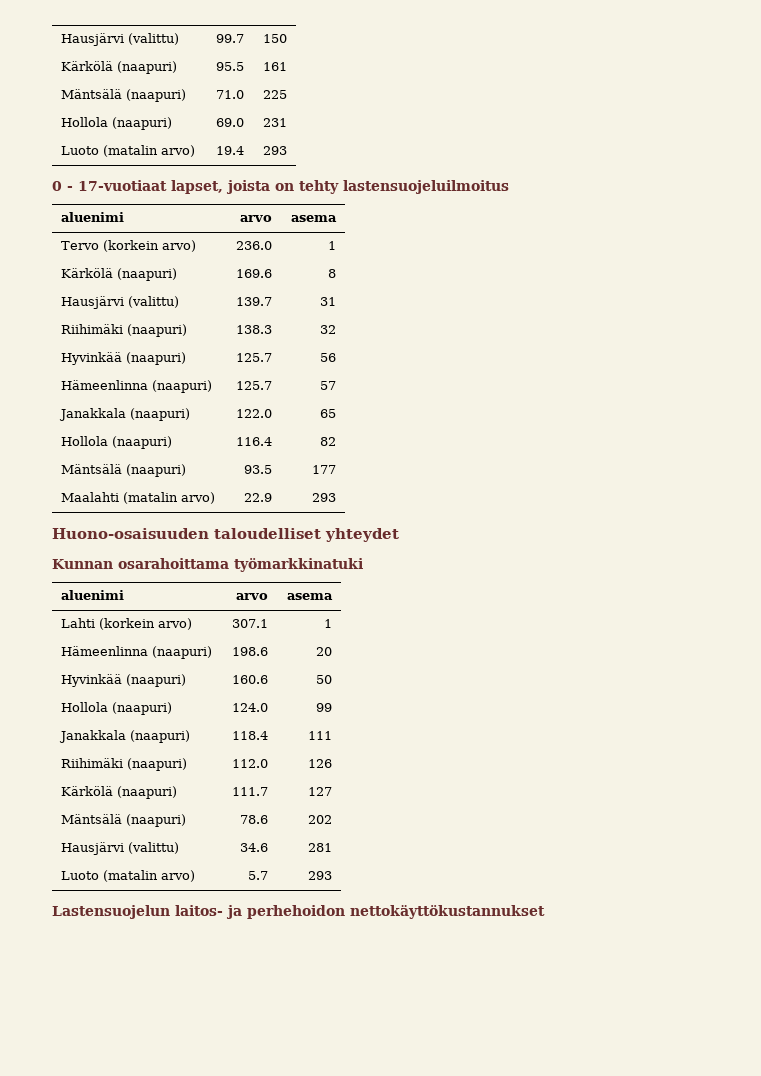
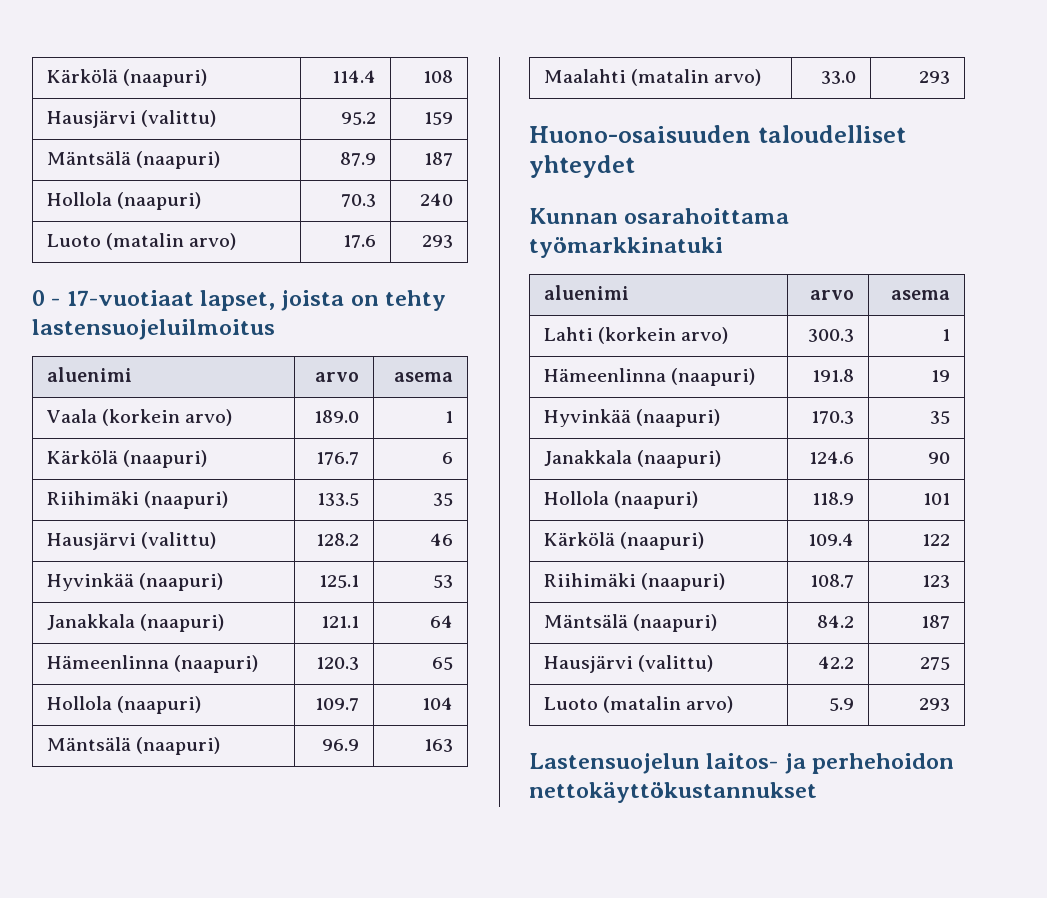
- Hausjärvi (valittu) | 99.7 | 150
- Kärkölä (naapuri) | 95.5 | 161
- Mäntsälä (naapuri) | 71.0 | 225
- Hollola (naapuri) | 69.0 | 231
- Luoto (matalin arvo) | 19.4 | 293
+ Kärkölä (naapuri) | 114.4 | 108
+ Hausjärvi (valittu) | 95.2 | 159
+ Mäntsälä (naapuri) | 87.9 | 187
+ Hollola (naapuri) | 70.3 | 240
+ Luoto (matalin arvo) | 17.6 | 293
- Tervo (korkein arvo) | 236.0 | 1
+ Vaala (korkein arvo) | 189.0 | 1
- Kärkölä (naapuri) | 169.6 | 8
- Hausjärvi (valittu) | 139.7 | 31
- Riihimäki (naapuri) | 138.3 | 32
- Hyvinkää (naapuri) | 125.7 | 56
- Hämeenlinna (naapuri) | 125.7 | 57
- Janakkala (naapuri) | 122.0 | 65
+ Kärkölä (naapuri) | 176.7 | 6
+ Riihimäki (naapuri) | 133.5 | 35
+ Hausjärvi (valittu) | 128.2 | 46
+ Hyvinkää (naapuri) | 125.1 | 53
+ Janakkala (naapuri) | 121.1 | 64
+ Hämeenlinna (naapuri) | 120.3 | 65
- Hollola (naapuri) | 116.4 | 82
- Mäntsälä (naapuri) | 93.5 | 177
+ Hollola (naapuri) | 109.7 | 104
+ Mäntsälä (naapuri) | 96.9 | 163
- Maalahti (matalin arvo) | 22.9 | 293
+ Maalahti (matalin arvo) | 33.0 | 293
- Lahti (korkein arvo) | 307.1 | 1
+ Lahti (korkein arvo) | 300.3 | 1
- Hämeenlinna (naapuri) | 198.6 | 20
- Hyvinkää (naapuri) | 160.6 | 50
- Hollola (naapuri) | 124.0 | 99
- Janakkala (naapuri) | 118.4 | 111
- Riihimäki (naapuri) | 112.0 | 126
- Kärkölä (naapuri) | 111.7 | 127
- Mäntsälä (naapuri) | 78.6 | 202
- Hausjärvi (valittu) | 34.6 | 281
- Luoto (matalin arvo) | 5.7 | 293
+ Hämeenlinna (naapuri) | 191.8 | 19
+ Hyvinkää (naapuri) | 170.3 | 35
+ Janakkala (naapuri) | 124.6 | 90
+ Hollola (naapuri) | 118.9 | 101
+ Kärkölä (naapuri) | 109.4 | 122
+ Riihimäki (naapuri) | 108.7 | 123
+ Mäntsälä (naapuri) | 84.2 | 187
+ Hausjärvi (valittu) | 42.2 | 275
+ Luoto (matalin arvo) | 5.9 | 293

